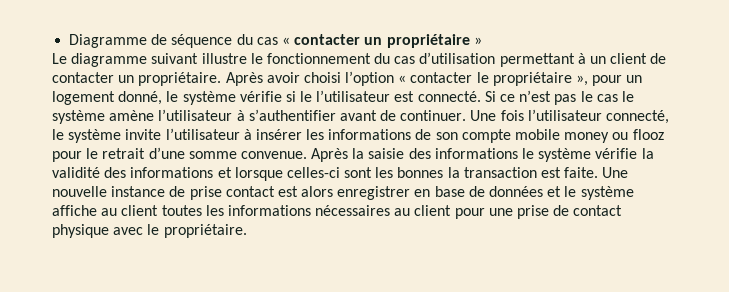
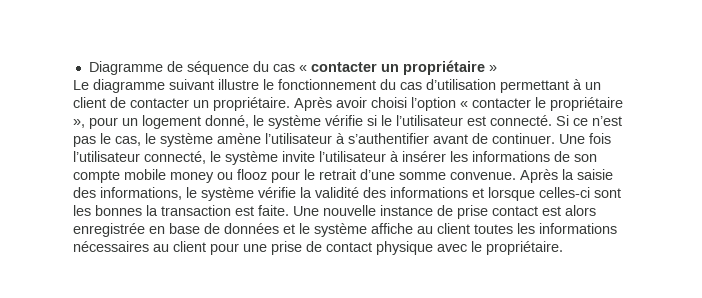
- Si ce n’est pas le cas le système amène l’utilisateur à s’authentifier avant de continuer.
+ Si ce n’est pas le cas, le système amène l’utilisateur à s’authentifier avant de continuer.
- Après la saisie des informations le système vérifie la validité des informations et lorsque celles-ci sont les bonnes la transaction est faite.
+ Après la saisie des informations, le système vérifie la validité des informations et lorsque celles-ci sont les bonnes la transaction est faite.
- Une nouvelle instance de prise contact est alors enregistrer en base de données et le système affiche au client toutes les informations nécessaires au client pour une prise de contact physique avec le propriétaire.
+ Une nouvelle instance de prise contact est alors enregistrée en base de données et le système affiche au client toutes les informations nécessaires au client pour une prise de contact physique avec le propriétaire.

